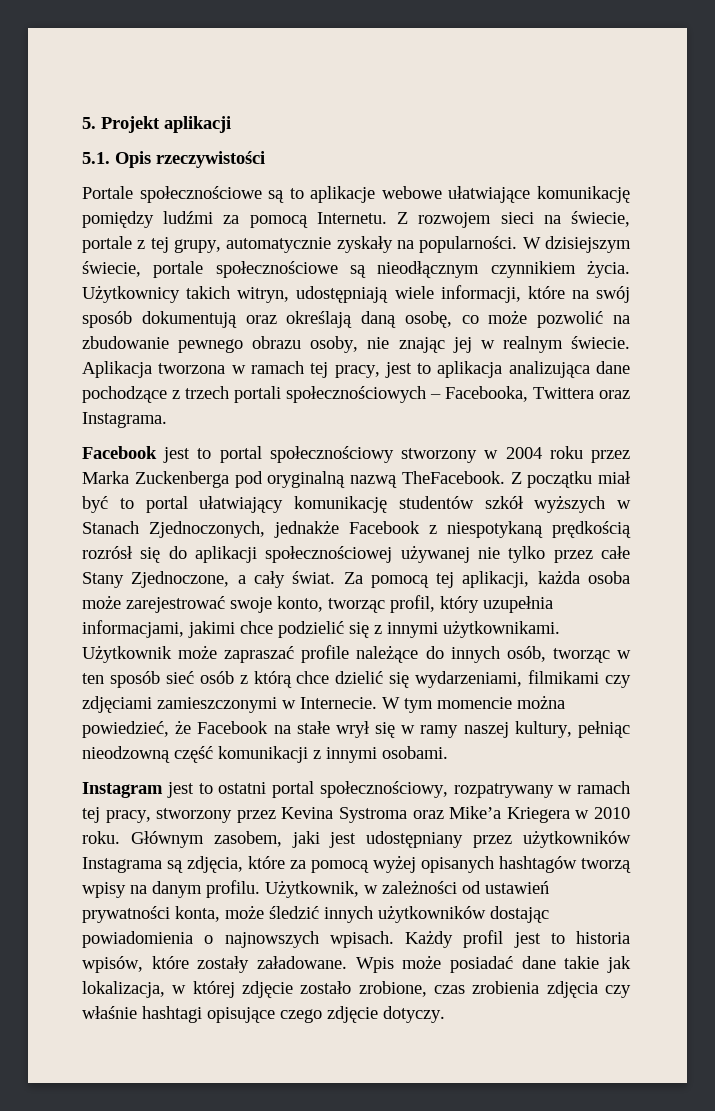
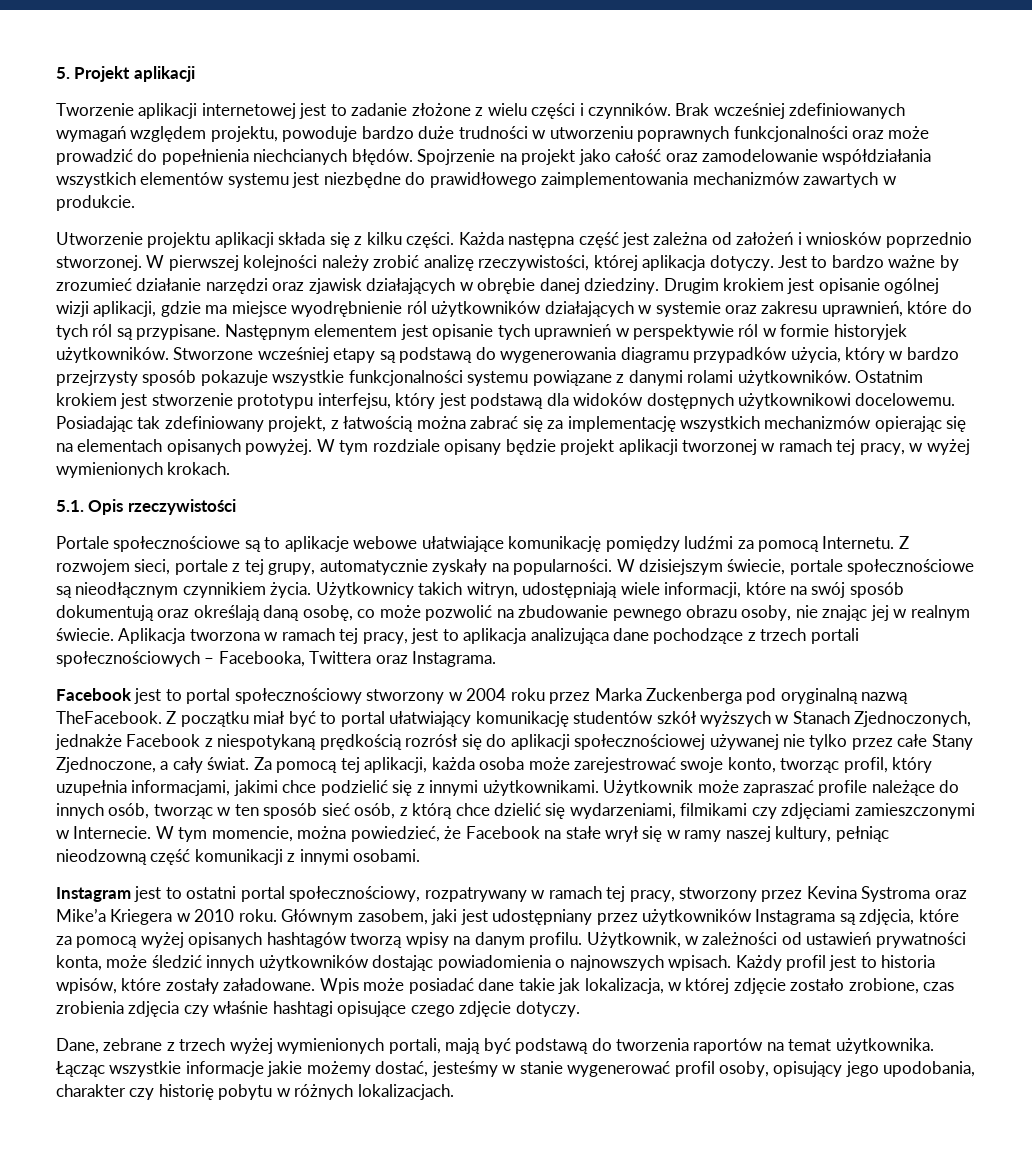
+ Tworzenie aplikacji internetowej jest to zadanie złożone z wielu części i czynników. Brak wcześniej zdefiniowanych wymagań względem projektu, powoduje bardzo duże trudności w utworzeniu poprawnych funkcjonalności oraz może prowadzić do popełnienia niechcianych błędów. Spojrzenie na projekt jako całość oraz zamodelowanie współdziałania wszystkich elementów systemu jest niezbędne do prawidłowego zaimplementowania mechanizmów zawartych w produkcie.
+ Utworzenie projektu aplikacji składa się z kilku części. Każda następna część jest zależna od założeń i wniosków poprzednio stworzonej. W pierwszej kolejności należy zrobić analizę rzeczywistości, której aplikacja dotyczy. Jest to bardzo ważne by zrozumieć działanie narzędzi oraz zjawisk działających w obrębie danej dziedziny. Drugim krokiem jest opisanie ogólnej wizji aplikacji, gdzie ma miejsce wyodrębnienie ról użytkowników działających w systemie oraz zakresu uprawnień, które do tych ról są przypisane. Następnym elementem jest opisanie tych uprawnień w perspektywie ról w formie historyjek użytkowników. Stworzone wcześniej etapy są podstawą do wygenerowania diagramu przypadków użycia, który w bardzo przejrzysty sposób pokazuje wszystkie funkcjonalności systemu powiązane z danymi rolami użytkowników. Ostatnim krokiem jest stworzenie prototypu interfejsu, który jest podstawą dla widoków dostępnych użytkownikowi docelowemu. Posiadając tak zdefiniowany projekt, z łatwością można zabrać się za implementację wszystkich mechanizmów opierając się na elementach opisanych powyżej. W tym rozdziale opisany będzie projekt aplikacji tworzonej w ramach tej pracy, w wyżej wymienionych krokach.
- Z rozwojem sieci na świecie, portale z tej grupy, automatycznie zyskały na popularności.
+ Z rozwojem sieci, portale z tej grupy, automatycznie zyskały na popularności.
- Użytkownik może zapraszać profile należące do innych osób, tworząc w ten sposób sieć osób z którą chce dzielić się wydarzeniami, filmikami czy zdjęciami zamieszczonymi w Internecie.
+ Użytkownik może zapraszać profile należące do innych osób, tworząc w ten sposób sieć osób, z którą chce dzielić się wydarzeniami, filmikami czy zdjęciami zamieszczonymi w Internecie.
- W tym momencie można powiedzieć, że Facebook na stałe wrył się w ramy naszej kultury, pełniąc nieodzowną część komunikacji z innymi osobami.
+ W tym momencie, można powiedzieć, że Facebook na stałe wrył się w ramy naszej kultury, pełniąc nieodzowną część komunikacji z innymi osobami.
+ Dane, zebrane z trzech wyżej wymienionych portali, mają być podstawą do tworzenia raportów na temat użytkownika. Łącząc wszystkie informacje jakie możemy dostać, jesteśmy w stanie wygenerować profil osoby, opisujący jego upodobania, charakter czy historię pobytu w różnych lokalizacjach.

